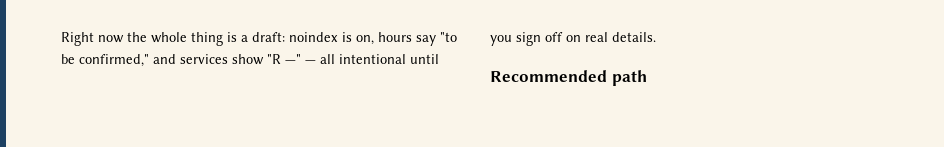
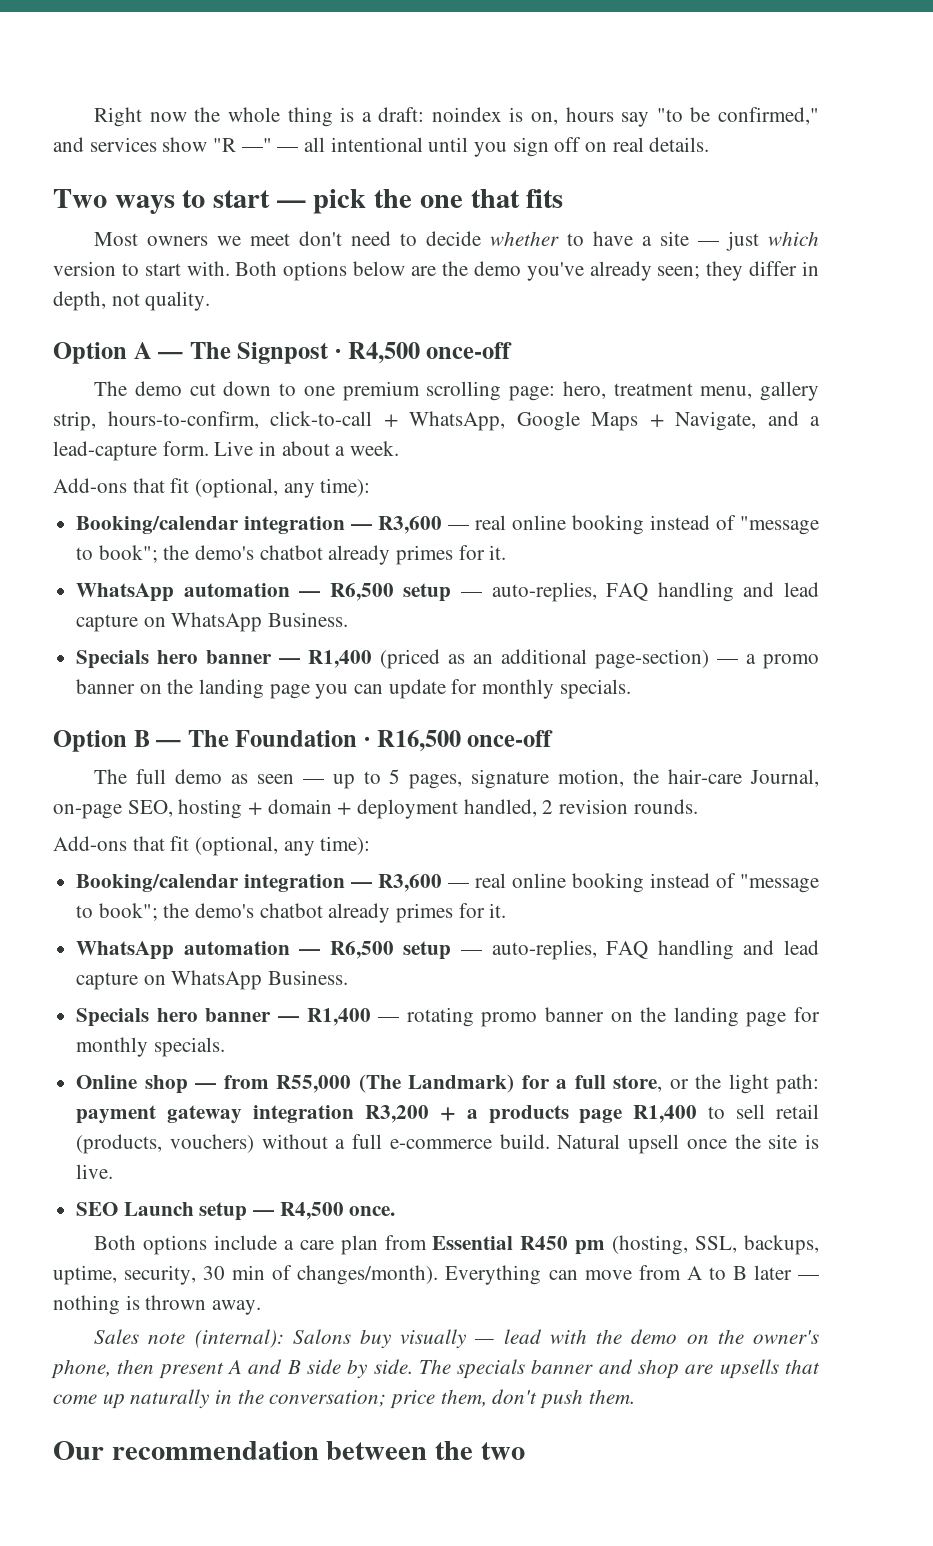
- Recommended path
+ Two ways to start — pick the one that fits
+ Most owners we meet don't need to decide whether to have a site — just which version to start with. Both options below are the demo you've already seen; they differ in depth, not quality.
+ Option A — The Signpost · R4,500 once-off
+ The demo cut down to one premium scrolling page: hero, treatment menu, gallery strip, hours-to-confirm, click-to-call + WhatsApp, Google Maps + Navigate, and a lead-capture form. Live in about a week.
+ Add-ons that fit (optional, any time):
+ Booking/calendar integration — R3,600 — real online booking instead of "message to book"; the demo's chatbot already primes for it.
+ WhatsApp automation — R6,500 setup — auto-replies, FAQ handling and lead capture on WhatsApp Business.
+ Specials hero banner — R1,400 (priced as an additional page-section) — a promo banner on the landing page you can update for monthly specials.
+ Option B — The Foundation · R16,500 once-off
+ The full demo as seen — up to 5 pages, signature motion, the hair-care Journal, on-page SEO, hosting + domain + deployment handled, 2 revision rounds.
+ Add-ons that fit (optional, any time):
+ Booking/calendar integration — R3,600 — real online booking instead of "message to book"; the demo's chatbot already primes for it.
+ WhatsApp automation — R6,500 setup — auto-replies, FAQ handling and lead capture on WhatsApp Business.
+ Specials hero banner — R1,400 — rotating promo banner on the landing page for monthly specials.
+ Online shop — from R55,000 (The Landmark) for a full store, or the light path: payment gateway integration R3,200 + a products page R1,400 to sell retail (products, vouchers) without a full e-commerce build. Natural upsell once the site is live.
+ SEO Launch setup — R4,500 once.
+ Both options include a care plan from Essential R450 pm (hosting, SSL, backups, uptime, security, 30 min of changes/month). Everything can move from A to B later — nothing is thrown away.
+ Sales note (internal): Salons buy visually — lead with the demo on the owner's phone, then present A and B side by side. The specials banner and shop are upsells that come up naturally in the conversation; price them, don't push them.
+ Our recommendation between the two

